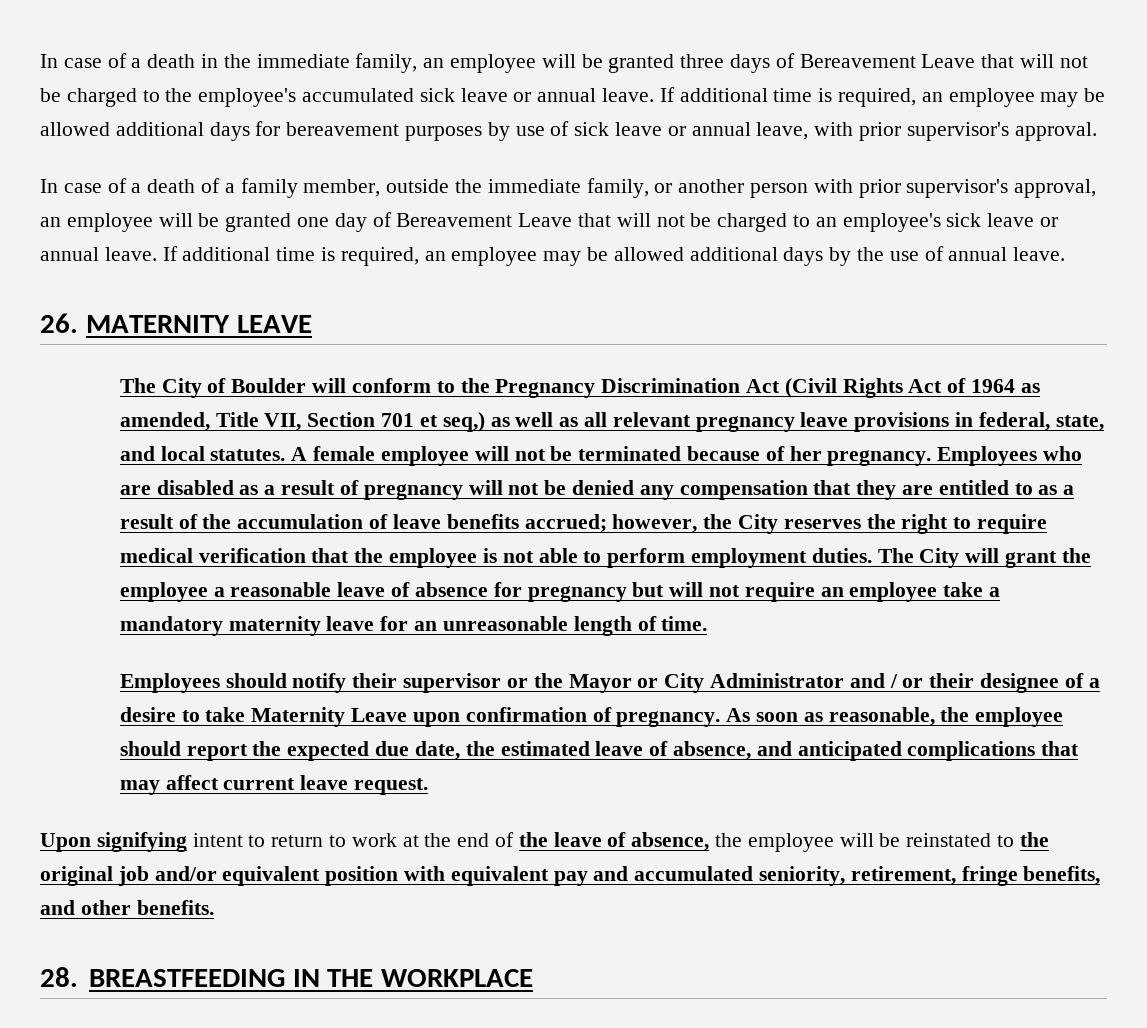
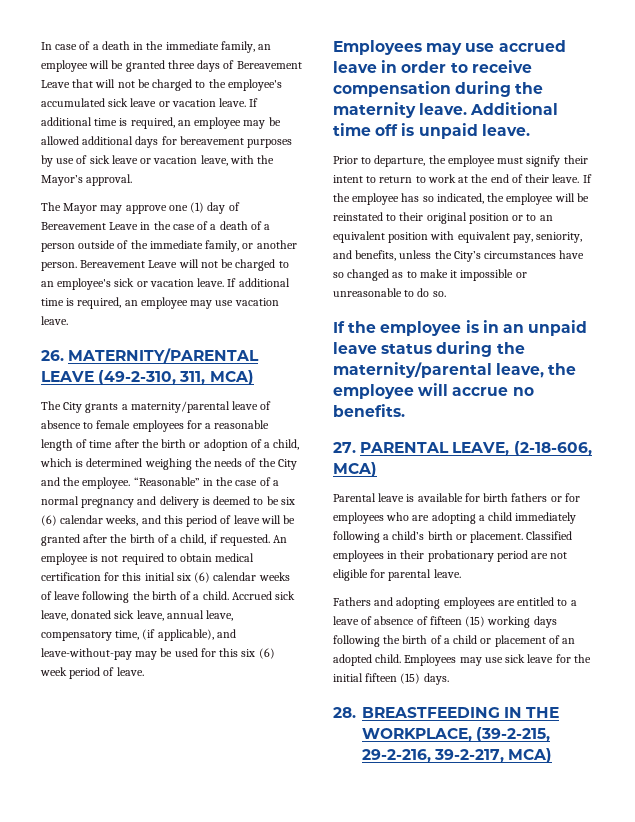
- In case of a death in the immediate family, an employee will be granted three days of Bereavement Leave that will not be charged to the employee's accumulated sick leave or annual leave.
+ In case of a death in the immediate family, an employee will be granted three days of Bereavement Leave that will not be charged to the employee's accumulated sick leave or vacation leave.
- If additional time is required, an employee may be allowed additional days for bereavement purposes by use of sick leave or annual leave, with prior supervisor's approval.
+ If additional time is required, an employee may be allowed additional days for bereavement purposes by use of sick leave or vacation leave, with the Mayor’s approval.
- In case of a death of a family member, outside the immediate family, or another person with prior supervisor's approval, an employee will be granted one day of Bereavement Leave that will not be charged to an employee's sick leave or annual leave. If additional time is required, an employee may be allowed additional days by the use of annual leave.
+ The Mayor may approve one (1) day of Bereavement Leave in the case of a death of a person outside of the immediate family, or another person. Bereavement Leave will not be charged to an employee's sick or vacation leave. If additional time is required, an employee may use vacation leave.
- 26. MATERNITY LEAVE
- The City of Boulder will conform to the Pregnancy Discrimination Act (Civil Rights Act of 1964 as amended, Title VII, Section 701 et seq,) as well as all relevant pregnancy leave provisions in federal, state, and local statutes. A female employee will not be terminated because of her pregnancy. Employees who are disabled as a result of pregnancy will not be denied any compensation that they are entitled to as a result of the accumulation of leave benefits accrued; however, the City reserves the right to require medical verification that the employee is not able to perform employment duties. The City will grant the employee a reasonable leave of absence for pregnancy but will not require an employee take a mandatory maternity leave for an unreasonable length of time.
- Employees should notify their supervisor or the Mayor or City Administrator and / or their designee of a desire to take Maternity Leave upon confirmation of pregnancy. As soon as reasonable, the employee should report the expected due date, the estimated leave of absence, and anticipated complications that may affect current leave request.
- Upon signifying intent to return to work at the end of the leave of absence, the employee will be reinstated to the original job and/or equivalent position with equivalent pay and accumulated seniority, retirement, fringe benefits, and other benefits.
+ 26. MATERNITY/PARENTAL LEAVE (49-2-310, 311, MCA)
+ The City grants a maternity/parental leave of absence to female employees for a reasonable length of time after the birth or adoption of a child, which is determined weighing the needs of the City and the employee. “Reasonable” in the case of a normal pregnancy and delivery is deemed to be six (6) calendar weeks, and this period of leave will be granted after the birth of a child, if requested. An employee is not required to obtain medical certification for this initial six (6) calendar weeks of leave following the birth of a child. Accrued sick leave, donated sick leave, annual leave, compensatory time, (if applicable), and leave-without-pay may be used for this six (6) week period of leave.
+ Employees may use accrued leave in order to receive compensation during the maternity leave. Additional time off is unpaid leave.
+ Prior to departure, the employee must signify their intent to return to work at the end of their leave. If the employee has so indicated, the employee will be reinstated to their original position or to an equivalent position with equivalent pay, seniority, and benefits, unless the City’s circumstances have so changed as to make it impossible or unreasonable to do so.
+ If the employee is in an unpaid leave status during the maternity/parental leave, the employee will accrue no benefits.
+ 27. PARENTAL LEAVE, (2-18-606, MCA)
+ Parental leave is available for birth fathers or for employees who are adopting a child immediately following a child’s birth or placement. Classified employees in their probationary period are not eligible for parental leave.
+ Fathers and adopting employees are entitled to a leave of absence of fifteen (15) working days following the birth of a child or placement of an adopted child. Employees may use sick leave for the initial fifteen (15) days.
- 28. BREASTFEEDING IN THE WORKPLACE
+ 28. BREASTFEEDING IN THE WORKPLACE, (39-2-215, 29-2-216, 39-2-217, MCA)

